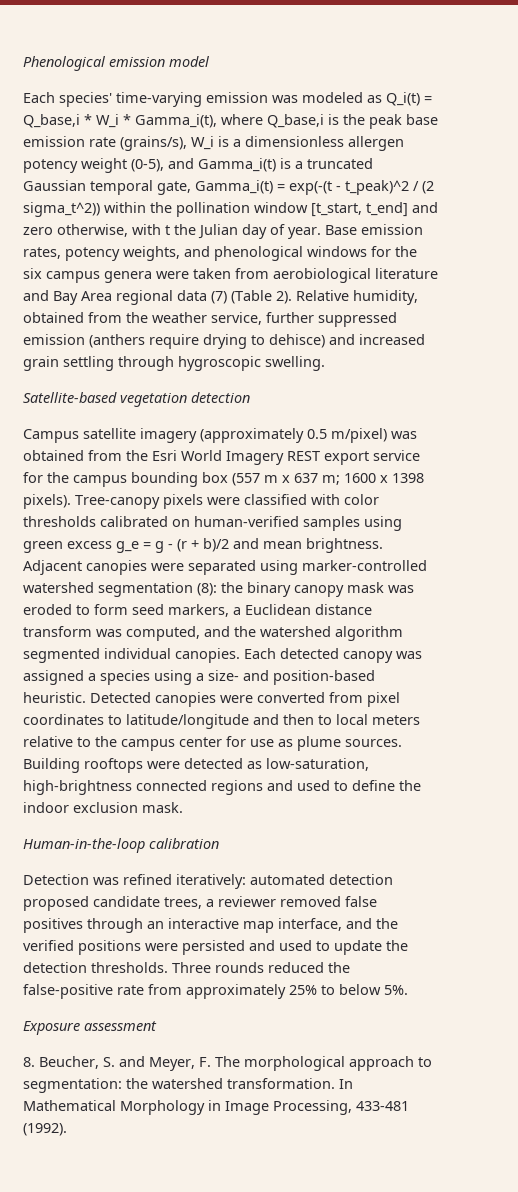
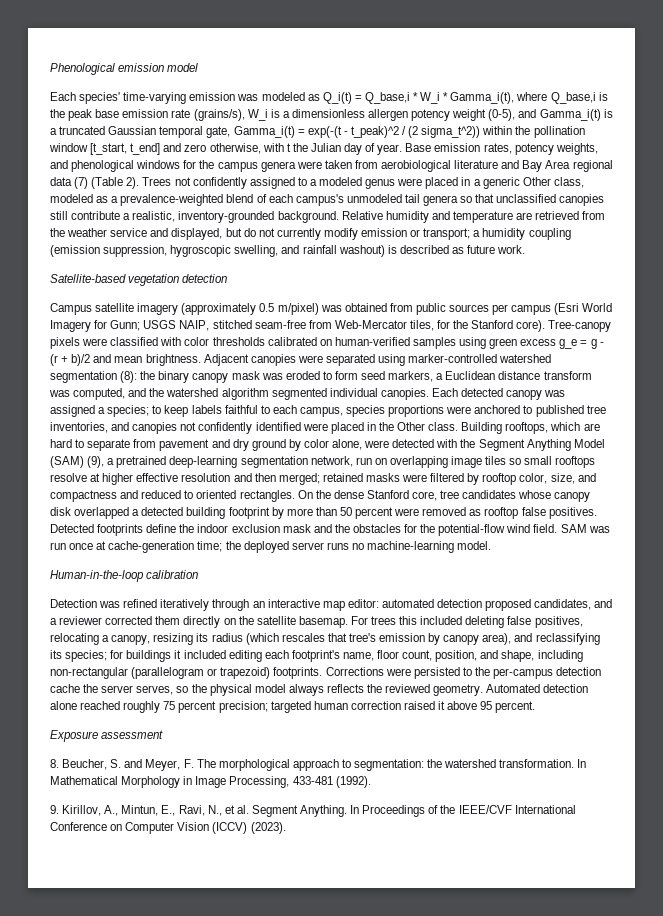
- Base emission rates, potency weights, and phenological windows for the six campus genera were taken from aerobiological literature and Bay Area regional data (7) (Table 2).
+ Base emission rates, potency weights, and phenological windows for the campus genera were taken from aerobiological literature and Bay Area regional data (7) (Table 2).
- Relative humidity, obtained from the weather service, further suppressed emission (anthers require drying to dehisce) and increased grain settling through hygroscopic swelling.
+ Trees not confidently assigned to a modeled genus were placed in a generic Other class, modeled as a prevalence-weighted blend of each campus's unmodeled tail genera so that unclassified canopies still contribute a realistic, inventory-grounded background. Relative humidity and temperature are retrieved from the weather service and displayed, but do not currently modify emission or transport; a humidity coupling (emission suppression, hygroscopic swelling, and rainfall washout) is described as future work.
- Campus satellite imagery (approximately 0.5 m/pixel) was obtained from the Esri World Imagery REST export service for the campus bounding box (557 m x 637 m; 1600 x 1398 pixels).
+ Campus satellite imagery (approximately 0.5 m/pixel) was obtained from public sources per campus (Esri World Imagery for Gunn; USGS NAIP, stitched seam-free from Web-Mercator tiles, for the Stanford core).
- Each detected canopy was assigned a species using a size- and position-based heuristic. Detected canopies were converted from pixel coordinates to latitude/longitude and then to local meters relative to the campus center for use as plume sources. Building rooftops were detected as low-saturation, high-brightness connected regions and used to define the indoor exclusion mask.
+ Each detected canopy was assigned a species; to keep labels faithful to each campus, species proportions were anchored to published tree inventories, and canopies not confidently identified were placed in the Other class. Building rooftops, which are hard to separate from pavement and dry ground by color alone, were detected with the Segment Anything Model (SAM) (9), a pretrained deep-learning segmentation network, run on overlapping image tiles so small rooftops resolve at higher effective resolution and then merged; retained masks were filtered by rooftop color, size, and compactness and reduced to oriented rectangles. On the dense Stanford core, tree candidates whose canopy disk overlapped a detected building footprint by more than 50 percent were removed as rooftop false positives. Detected footprints define the indoor exclusion mask and the obstacles for the potential-flow wind field. SAM was run once at cache-generation time; the deployed server runs no machine-learning model.
- Detection was refined iteratively: automated detection proposed candidate trees, a reviewer removed false positives through an interactive map interface, and the verified positions were persisted and used to update the detection thresholds. Three rounds reduced the false-positive rate from approximately 25% to below 5%.
+ Detection was refined iteratively through an interactive map editor: automated detection proposed candidates, and a reviewer corrected them directly on the satellite basemap. For trees this included deleting false positives, relocating a canopy, resizing its radius (which rescales that tree's emission by canopy area), and reclassifying its species; for buildings it included editing each footprint's name, floor count, position, and shape, including non-rectangular (parallelogram or trapezoid) footprints. Corrections were persisted to the per-campus detection cache the server serves, so the physical model always reflects the reviewed geometry. Automated detection alone reached roughly 75 percent precision; targeted human correction raised it above 95 percent.
+ 9. Kirillov, A., Mintun, E., Ravi, N., et al. Segment Anything. In Proceedings of the IEEE/CVF International Conference on Computer Vision (ICCV) (2023).

